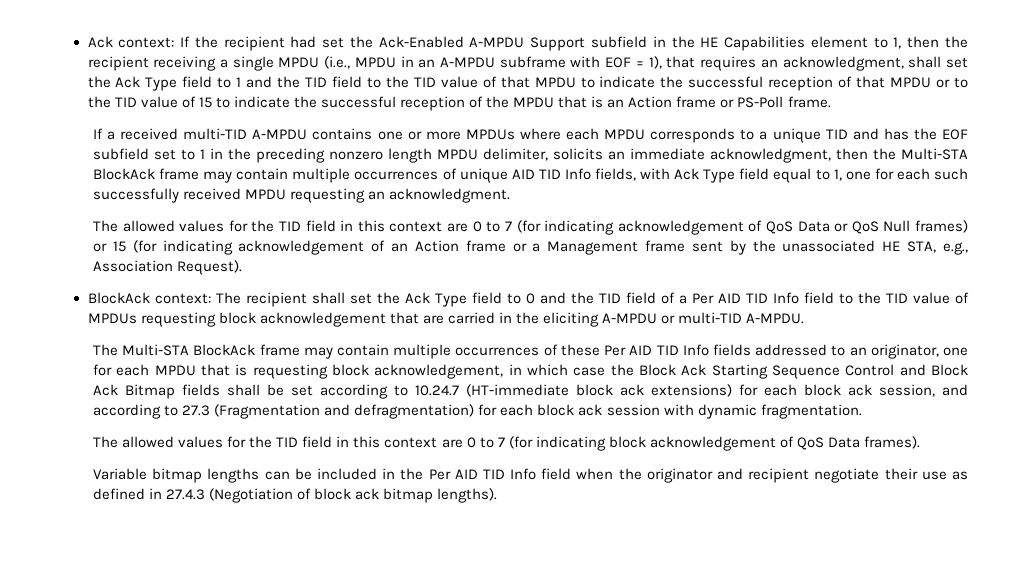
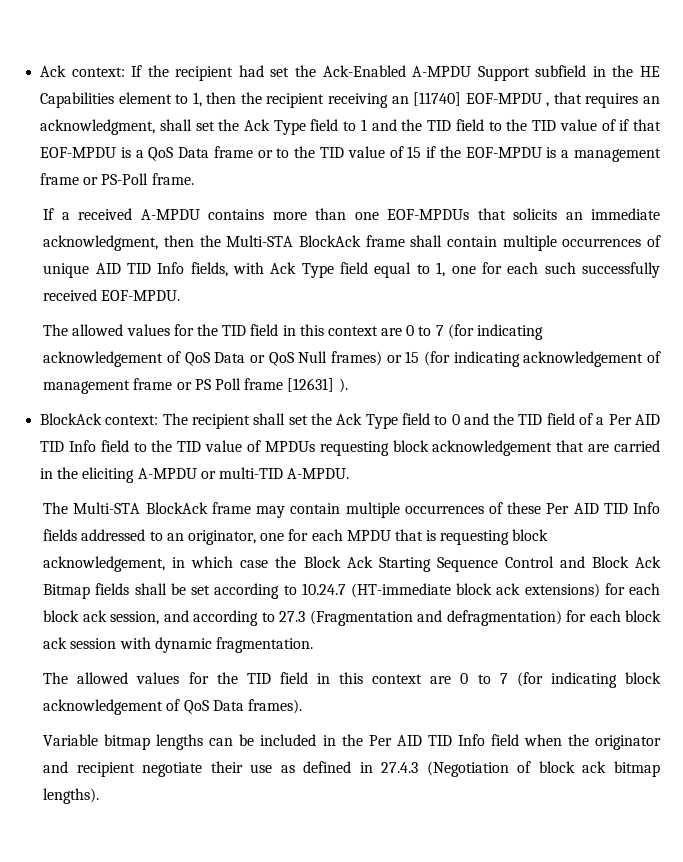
- Ack context: If the recipient had set the Ack-Enabled A-MPDU Support subfield in the HE Capabilities element to 1, then the recipient receiving a single MPDU (i.e., MPDU in an A-MPDU subframe with EOF = 1), that requires an acknowledgment, shall set the Ack Type field to 1 and the TID field to the TID value of that MPDU to indicate the successful reception of that MPDU or to the TID value of 15 to indicate the successful reception of the MPDU that is an Action frame or PS-Poll frame.
+ Ack context: If the recipient had set the Ack-Enabled A-MPDU Support subfield in the HE Capabilities element to 1, then the recipient receiving an [11740] EOF-MPDU , that requires an acknowledgment, shall set the Ack Type field to 1 and the TID field to the TID value of if that EOF-MPDU is a QoS Data frame or to the TID value of 15 if the EOF-MPDU is a management frame or PS-Poll frame.
- If a received multi-TID A-MPDU contains one or more MPDUs where each MPDU corresponds to a unique TID and has the EOF subfield set to 1 in the preceding nonzero length MPDU delimiter, solicits an immediate acknowledgment, then the Multi-STA BlockAck frame may contain multiple occurrences of unique AID TID Info fields, with Ack Type field equal to 1, one for each such successfully received MPDU requesting an acknowledgment.
+ If a received A-MPDU contains more than one EOF-MPDUs that solicits an immediate acknowledgment, then the Multi-STA BlockAck frame shall contain multiple occurrences of unique AID TID Info fields, with Ack Type field equal to 1, one for each such successfully received EOF-MPDU.
- The allowed values for the TID field in this context are 0 to 7 (for indicating acknowledgement of QoS Data or QoS Null frames) or 15 (for indicating acknowledgement of an Action frame or a Management frame sent by the unassociated HE STA, e.g., Association Request).
+ The allowed values for the TID field in this context are 0 to 7 (for indicating acknowledgement of QoS Data or QoS Null frames) or 15 (for indicating acknowledgement of management frame or PS Poll frame [12631] ).

